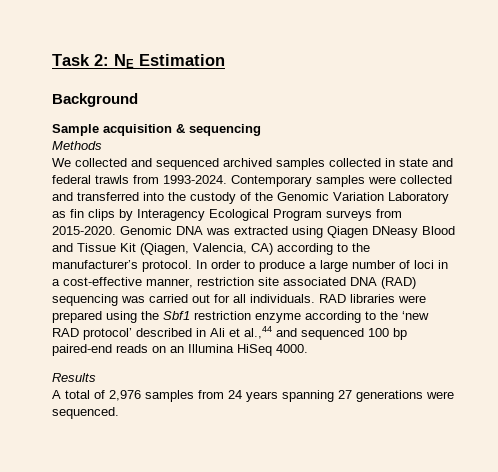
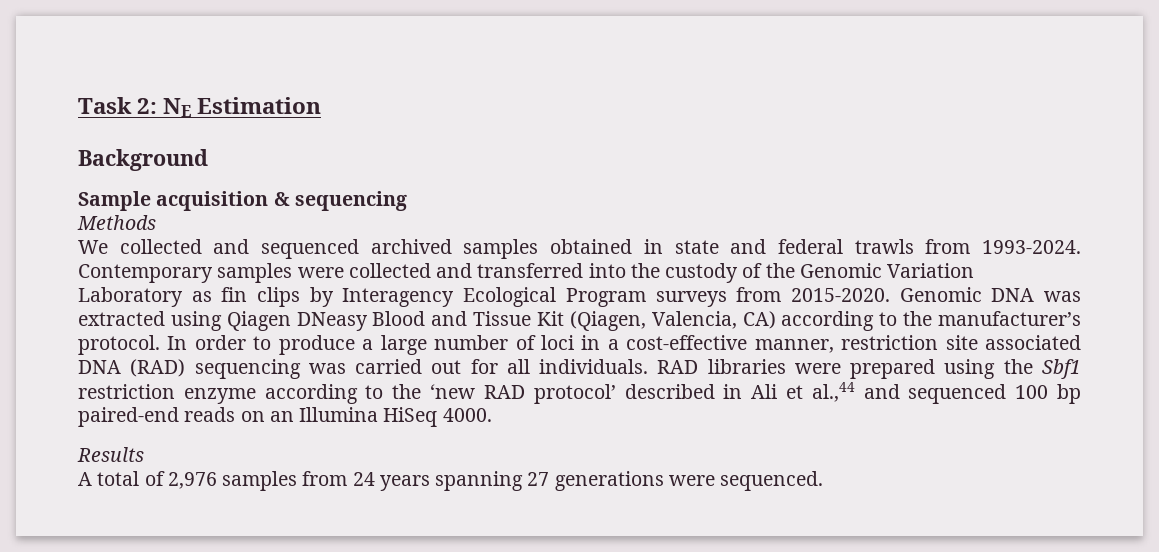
- We collected and sequenced archived samples collected in state and federal trawls from 1993-2024.
+ We collected and sequenced archived samples obtained in state and federal trawls from 1993-2024.

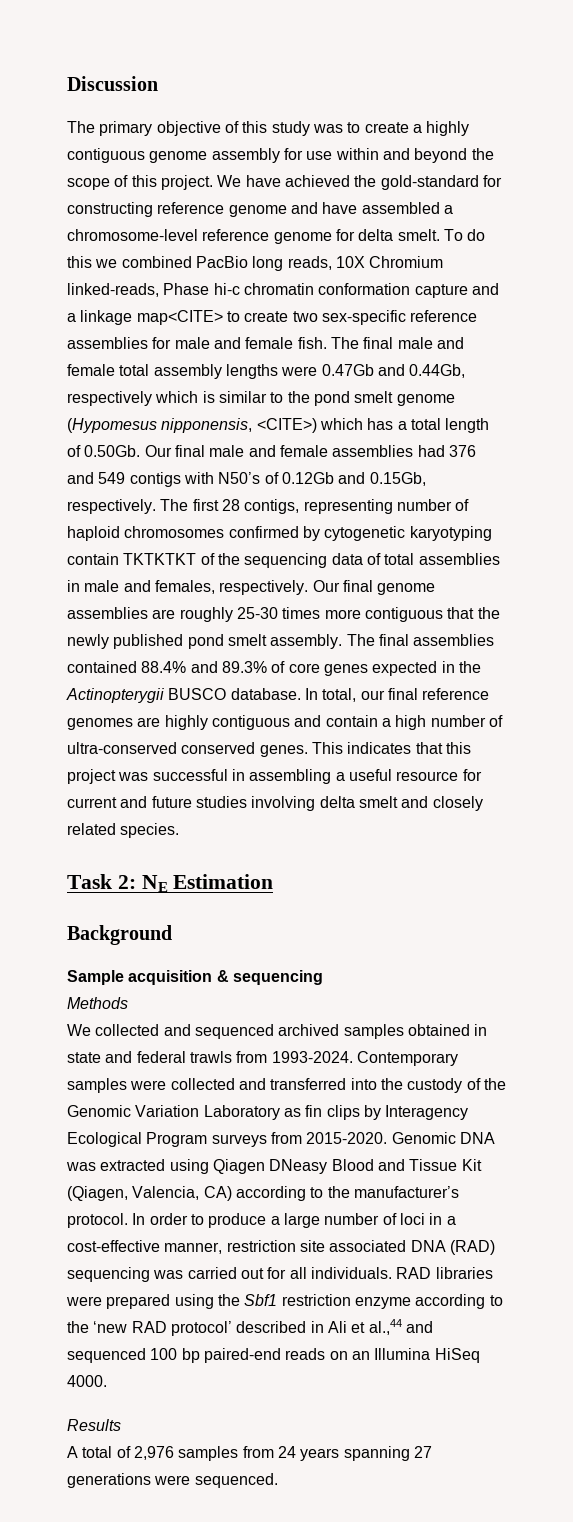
+ Discussion
+ The primary objective of this study was to create a highly contiguous genome assembly for use within and beyond the scope of this project. We have achieved the gold-standard for constructing reference genome and have assembled a chromosome-level reference genome for delta smelt. To do this we combined PacBio long reads, 10X Chromium linked-reads, Phase hi-c chromatin conformation capture and a linkage map<CITE> to create two sex-specific reference assemblies for male and female fish. The final male and female total assembly lengths were 0.47Gb and 0.44Gb, respectively which is similar to the pond smelt genome (Hypomesus nipponensis, <CITE>) which has a total length of 0.50Gb. Our final male and female assemblies had 376 and 549 contigs with N50’s of 0.12Gb and 0.15Gb, respectively. The first 28 contigs, representing number of haploid chromosomes confirmed by cytogenetic karyotyping contain TKTKTKT of the sequencing data of total assemblies in male and females, respectively. Our final genome assemblies are roughly 25-30 times more contiguous that the newly published pond smelt assembly. The final assemblies contained 88.4% and 89.3% of core genes expected in the Actinopterygii BUSCO database. In total, our final reference genomes are highly contiguous and contain a high number of ultra-conserved conserved genes. This indicates that this project was successful in assembling a useful resource for current and future studies involving delta smelt and closely related species.

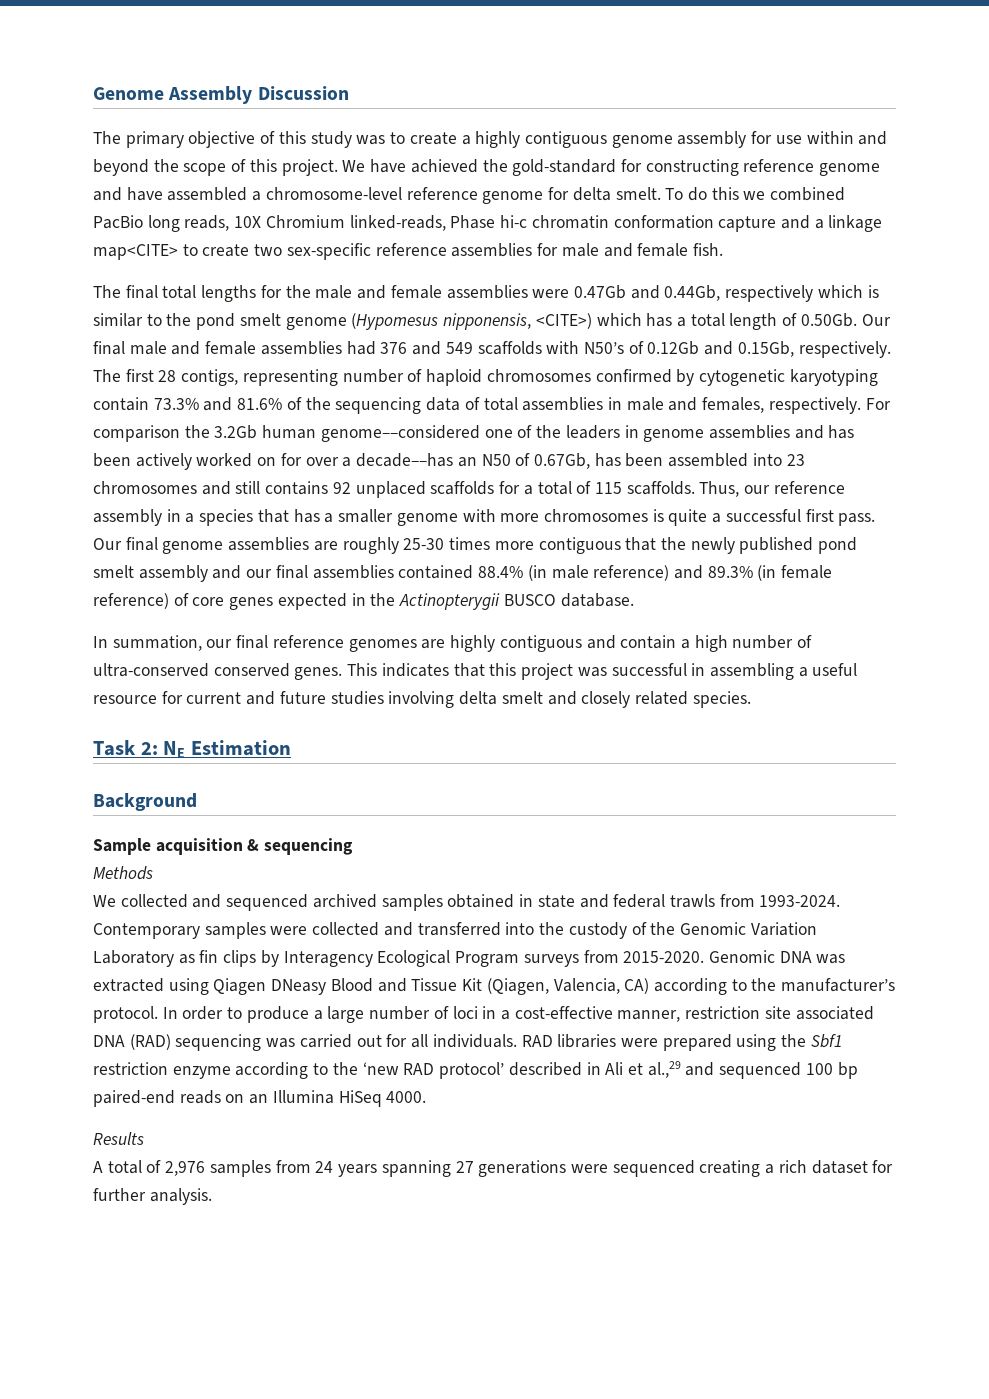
- Discussion
+ Genome Assembly Discussion
- To do this we combined PacBio long reads, 10X Chromium linked-reads, Phase hi-c chromatin conformation capture and a linkage map<CITE> to create two sex-specific reference assemblies for male and female fish. The final male and female total assembly lengths were 0.47Gb and 0.44Gb, respectively which is similar to the pond smelt genome (Hypomesus nipponensis, <CITE>) which has a total length of 0.50Gb. Our final male and female assemblies had 376 and 549 contigs with N50’s of 0.12Gb and 0.15Gb, respectively.
+ To do this we combined PacBio long reads, 10X Chromium linked-reads, Phase hi-c chromatin conformation capture and a linkage map<CITE> to create two sex-specific reference assemblies for male and female fish.
+ The final total lengths for the male and female assemblies were 0.47Gb and 0.44Gb, respectively which is similar to the pond smelt genome (Hypomesus nipponensis, <CITE>) which has a total length of 0.50Gb. Our final male and female assemblies had 376 and 549 scaffolds with N50’s of 0.12Gb and 0.15Gb, respectively.
- The first 28 contigs, representing number of haploid chromosomes confirmed by cytogenetic karyotyping contain TKTKTKT of the sequencing data of total assemblies in male and females, respectively.
+ The first 28 contigs, representing number of haploid chromosomes confirmed by cytogenetic karyotyping contain 73.3% and 81.6% of the sequencing data of total assemblies in male and females, respectively.
+ For comparison the 3.2Gb human genome––considered one of the leaders in genome assemblies and has been actively worked on for over a decade––has an N50 of 0.67Gb, has been assembled into 23 chromosomes and still contains 92 unplaced scaffolds for a total of 115 scaffolds. Thus, our reference assembly in a species that has a smaller genome with more chromosomes is quite a successful first pass.
- Our final genome assemblies are roughly 25-30 times more contiguous that the newly published pond smelt assembly. The final assemblies contained 88.4% and 89.3% of core genes expected in the Actinopterygii BUSCO database. In total, our final reference genomes are highly contiguous and contain a high number of ultra-conserved conserved genes.
+ Our final genome assemblies are roughly 25-30 times more contiguous that the newly published pond smelt assembly and our final assemblies contained 88.4% (in male reference) and 89.3% (in female reference) of core genes expected in the Actinopterygii BUSCO database.
+ In summation, our final reference genomes are highly contiguous and contain a high number of ultra-conserved conserved genes.
- RAD libraries were prepared using the Sbf1 restriction enzyme according to the ‘new RAD protocol’ described in Ali et al.,44 and sequenced 100 bp paired-end reads on an Illumina HiSeq 4000.
+ RAD libraries were prepared using the Sbf1 restriction enzyme according to the ‘new RAD protocol’ described in Ali et al.,29 and sequenced 100 bp paired-end reads on an Illumina HiSeq 4000.
- A total of 2,976 samples from 24 years spanning 27 generations were sequenced.
+ A total of 2,976 samples from 24 years spanning 27 generations were sequenced creating a rich dataset for further analysis.

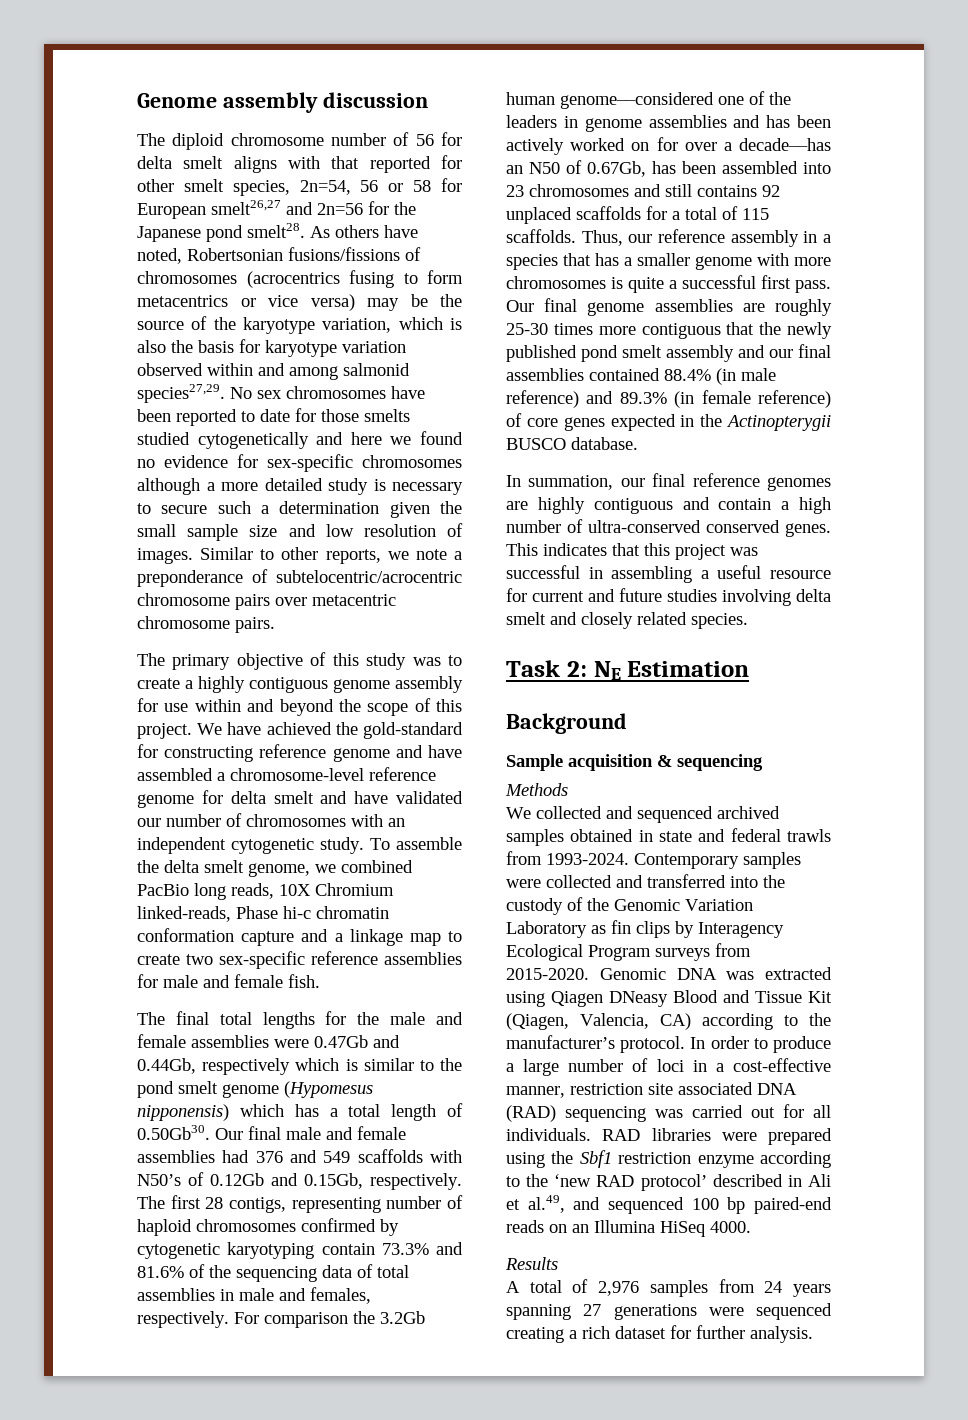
- Genome Assembly Discussion
+ Genome assembly discussion
+ The diploid chromosome number of 56 for delta smelt aligns with that reported for other smelt species, 2n=54, 56 or 58 for European smelt26,27 and 2n=56 for the Japanese pond smelt28. As others have noted, Robertsonian fusions/fissions of chromosomes (acrocentrics fusing to form metacentrics or vice versa) may be the source of the karyotype variation, which is also the basis for karyotype variation observed within and among salmonid species27,29. No sex chromosomes have been reported to date for those smelts studied cytogenetically and here we found no evidence for sex-specific chromosomes although a more detailed study is necessary to secure such a determination given the small sample size and low resolution of images. Similar to other reports, we note a preponderance of subtelocentric/acrocentric chromosome pairs over metacentric chromosome pairs.
- We have achieved the gold-standard for constructing reference genome and have assembled a chromosome-level reference genome for delta smelt. To do this we combined PacBio long reads, 10X Chromium linked-reads, Phase hi-c chromatin conformation capture and a linkage map<CITE> to create two sex-specific reference assemblies for male and female fish.
+ We have achieved the gold-standard for constructing reference genome and have assembled a chromosome-level reference genome for delta smelt and have validated our number of chromosomes with an independent cytogenetic study. To assemble the delta smelt genome, we combined PacBio long reads, 10X Chromium linked-reads, Phase hi-c chromatin conformation capture and a linkage map to create two sex-specific reference assemblies for male and female fish.
- The final total lengths for the male and female assemblies were 0.47Gb and 0.44Gb, respectively which is similar to the pond smelt genome (Hypomesus nipponensis, <CITE>) which has a total length of 0.50Gb. Our final male and female assemblies had 376 and 549 scaffolds with N50’s of 0.12Gb and 0.15Gb, respectively.
+ The final total lengths for the male and female assemblies were 0.47Gb and 0.44Gb, respectively which is similar to the pond smelt genome (Hypomesus nipponensis) which has a total length of 0.50Gb30. Our final male and female assemblies had 376 and 549 scaffolds with N50’s of 0.12Gb and 0.15Gb, respectively.
- RAD libraries were prepared using the Sbf1 restriction enzyme according to the ‘new RAD protocol’ described in Ali et al.,29 and sequenced 100 bp paired-end reads on an Illumina HiSeq 4000.
+ RAD libraries were prepared using the Sbf1 restriction enzyme according to the ‘new RAD protocol’ described in Ali et al.49, and sequenced 100 bp paired-end reads on an Illumina HiSeq 4000.

